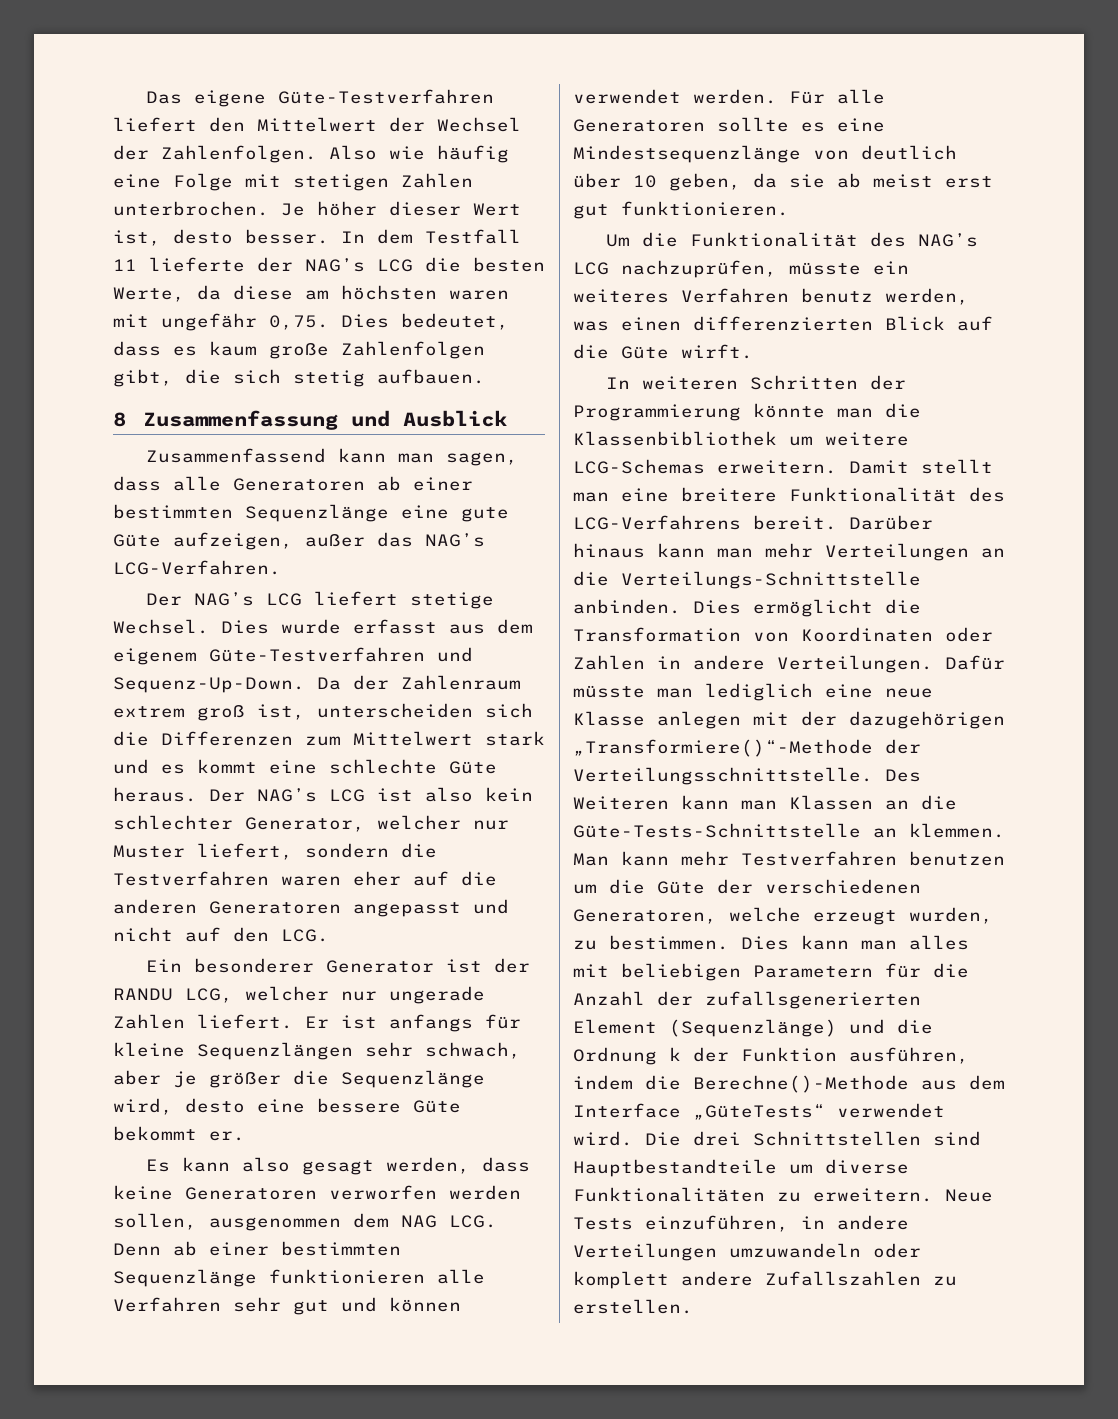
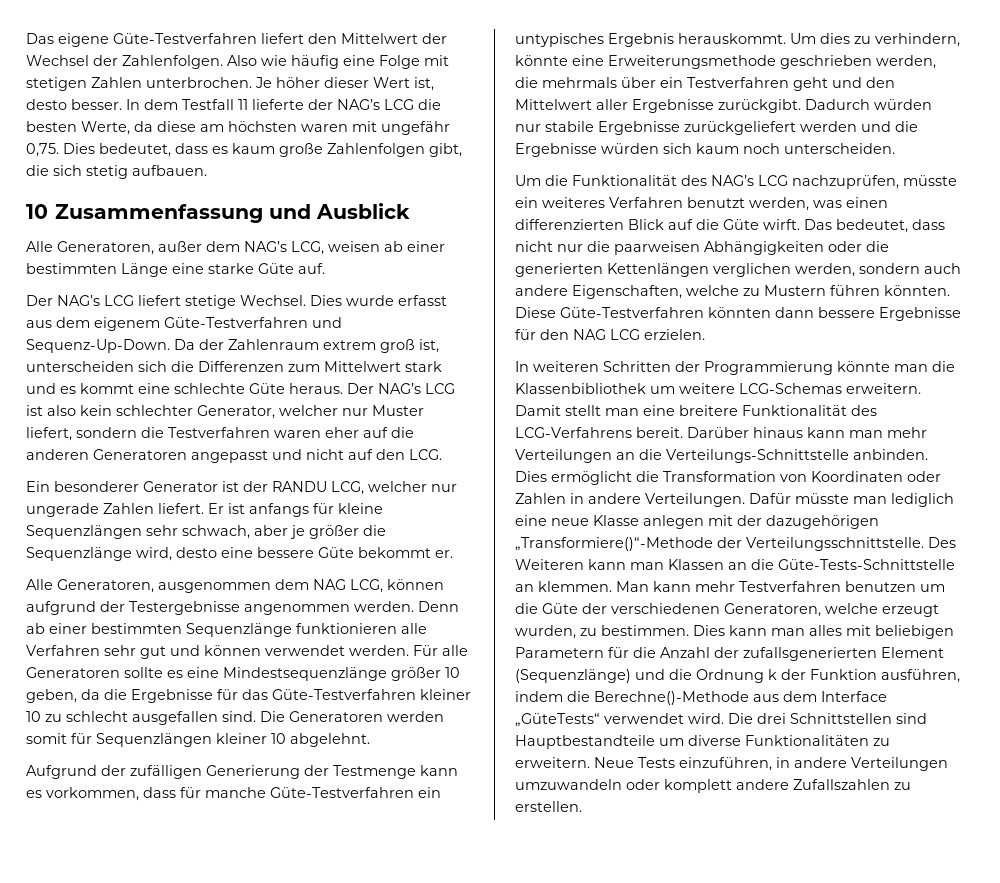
- 8 Zusammenfassung und Ausblick
+ 10 Zusammenfassung und Ausblick
- Zusammenfassend kann man sagen, dass alle Generatoren ab einer bestimmten Sequenzlänge eine gute Güte aufzeigen, außer das NAG’s LCG-Verfahren.
+ Alle Generatoren, außer dem NAG’s LCG, weisen ab einer bestimmten Länge eine starke Güte auf.
- Es kann also gesagt werden, dass keine Generatoren verworfen werden sollen, ausgenommen dem NAG LCG. Denn ab einer bestimmten Sequenzlänge funktionieren alle Verfahren sehr gut und können verwendet werden.
+ Alle Generatoren, ausgenommen dem NAG LCG, können aufgrund der Testergebnisse angenommen werden. Denn ab einer bestimmten Sequenzlänge funktionieren alle Verfahren sehr gut und können verwendet werden.
- Für alle Generatoren sollte es eine Mindestsequenzlänge von deutlich über 10 geben, da sie ab meist erst gut funktionieren.
+ Für alle Generatoren sollte es eine Mindestsequenzlänge größer 10 geben, da die Ergebnisse für das Güte-Testverfahren kleiner 10 zu schlecht ausgefallen sind. Die Generatoren werden somit für Sequenzlängen kleiner 10 abgelehnt.
+ Aufgrund der zufälligen Generierung der Testmenge kann es vorkommen, dass für manche Güte-Testverfahren ein untypisches Ergebnis herauskommt. Um dies zu verhindern, könnte eine Erweiterungsmethode geschrieben werden, die mehrmals über ein Testverfahren geht und den Mittelwert aller Ergebnisse zurückgibt. Dadurch würden nur stabile Ergebnisse zurückgeliefert werden und die Ergebnisse würden sich kaum noch unterscheiden.
- Um die Funktionalität des NAG’s LCG nachzuprüfen, müsste ein weiteres Verfahren benutz werden, was einen differenzierten Blick auf die Güte wirft.
+ Um die Funktionalität des NAG’s LCG nachzuprüfen, müsste ein weiteres Verfahren benutzt werden, was einen differenzierten Blick auf die Güte wirft. Das bedeutet, dass nicht nur die paarweisen Abhängigkeiten oder die generierten Kettenlängen verglichen werden, sondern auch andere Eigenschaften, welche zu Mustern führen könnten. Diese Güte-Testverfahren könnten dann bessere Ergebnisse für den NAG LCG erzielen.

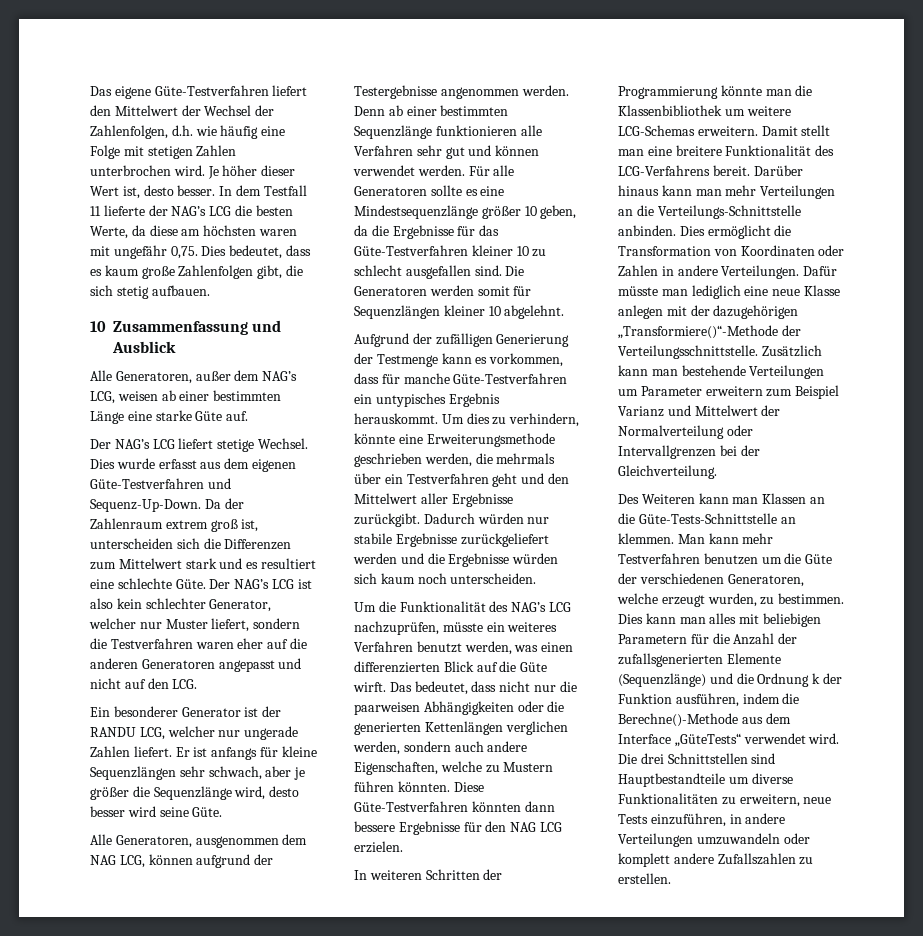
- Das eigene Güte-Testverfahren liefert den Mittelwert der Wechsel der Zahlenfolgen. Also wie häufig eine Folge mit stetigen Zahlen unterbrochen.
+ Das eigene Güte-Testverfahren liefert den Mittelwert der Wechsel der Zahlenfolgen, d.h. wie häufig eine Folge mit stetigen Zahlen unterbrochen wird.
- Dies wurde erfasst aus dem eigenem Güte-Testverfahren und Sequenz-Up-Down.
+ Dies wurde erfasst aus dem eigenen Güte-Testverfahren und Sequenz-Up-Down.
- Da der Zahlenraum extrem groß ist, unterscheiden sich die Differenzen zum Mittelwert stark und es kommt eine schlechte Güte heraus.
+ Da der Zahlenraum extrem groß ist, unterscheiden sich die Differenzen zum Mittelwert stark und es resultiert eine schlechte Güte.
- Er ist anfangs für kleine Sequenzlängen sehr schwach, aber je größer die Sequenzlänge wird, desto eine bessere Güte bekommt er.
+ Er ist anfangs für kleine Sequenzlängen sehr schwach, aber je größer die Sequenzlänge wird, desto besser wird seine Güte.
- Dafür müsste man lediglich eine neue Klasse anlegen mit der dazugehörigen „Transformiere()“-Methode der Verteilungsschnittstelle. Des Weiteren kann man Klassen an die Güte-Tests-Schnittstelle an klemmen.
+ Dafür müsste man lediglich eine neue Klasse anlegen mit der dazugehörigen „Transformiere()“-Methode der Verteilungsschnittstelle. Zusätzlich kann man bestehende Verteilungen um Parameter erweitern zum Beispiel Varianz und Mittelwert der Normalverteilung oder Intervallgrenzen bei der Gleichverteilung.
+ Des Weiteren kann man Klassen an die Güte-Tests-Schnittstelle an klemmen.
- Dies kann man alles mit beliebigen Parametern für die Anzahl der zufallsgenerierten Element (Sequenzlänge) und die Ordnung k der Funktion ausführen, indem die Berechne()-Methode aus dem Interface „GüteTests“ verwendet wird.
+ Dies kann man alles mit beliebigen Parametern für die Anzahl der zufallsgenerierten Elemente (Sequenzlänge) und die Ordnung k der Funktion ausführen, indem die Berechne()-Methode aus dem Interface „GüteTests“ verwendet wird.
- Die drei Schnittstellen sind Hauptbestandteile um diverse Funktionalitäten zu erweitern. Neue Tests einzuführen, in andere Verteilungen umzuwandeln oder komplett andere Zufallszahlen zu erstellen.
+ Die drei Schnittstellen sind Hauptbestandteile um diverse Funktionalitäten zu erweitern, neue Tests einzuführen, in andere Verteilungen umzuwandeln oder komplett andere Zufallszahlen zu erstellen.

